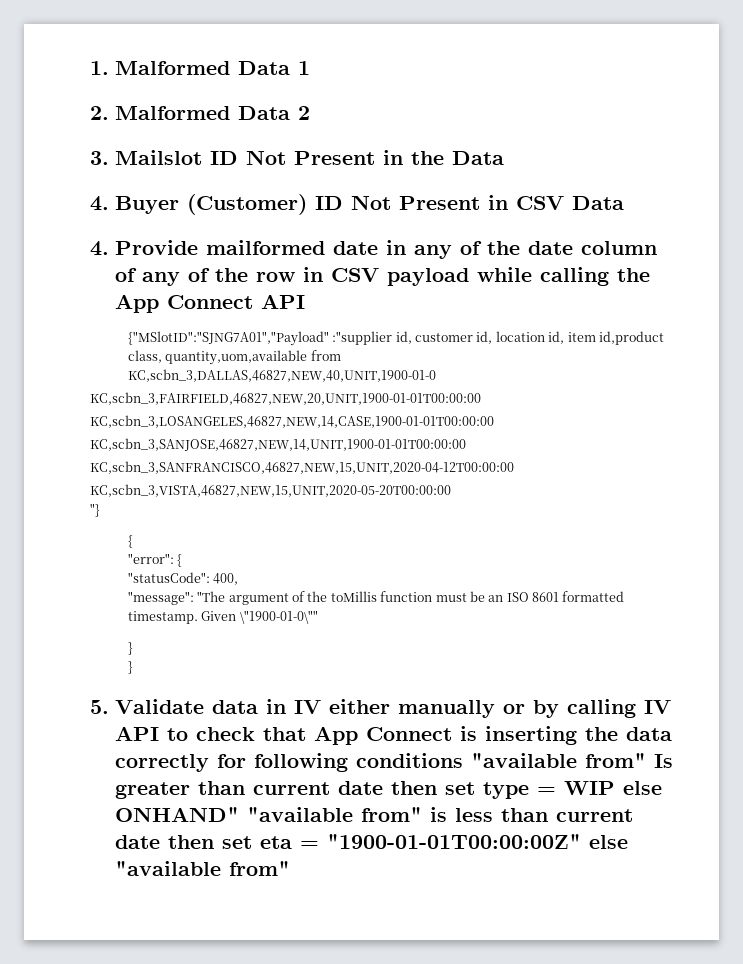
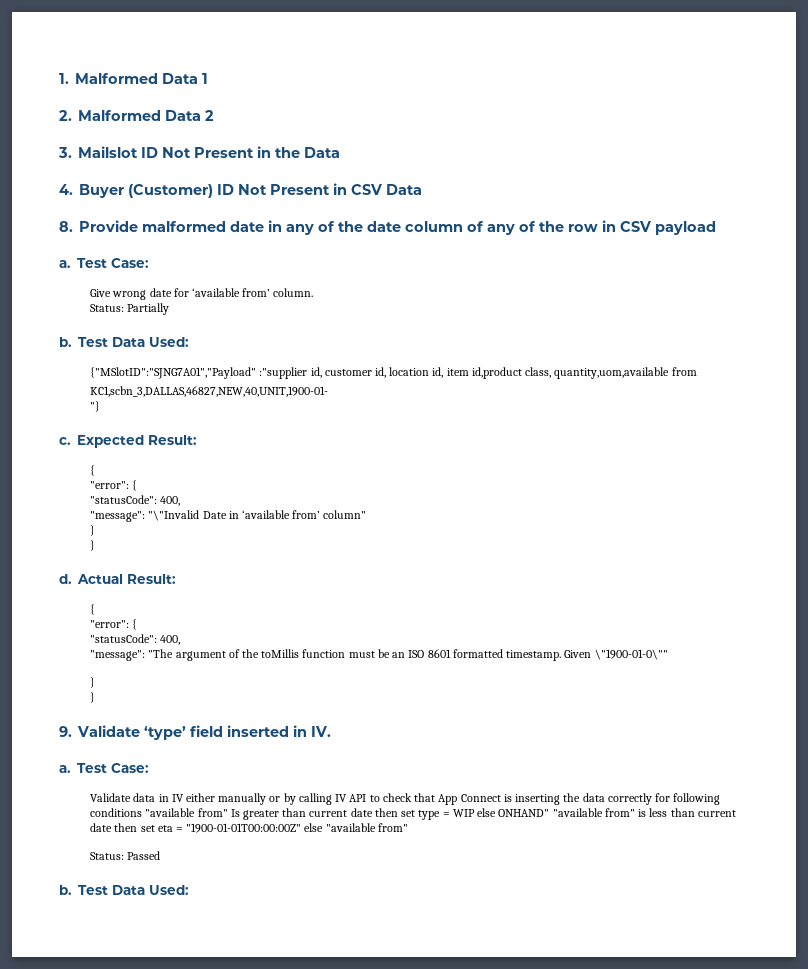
- 4. Provide mailformed date in any of the date column of any of the row in CSV payload while calling the App Connect API
+ 8. Provide malformed date in any of the date column of any of the row in CSV payload
+ a. Test Case:
+ Give wrong date for ‘available from’ column.
+ Status: Partially
+ b. Test Data Used:
- KC,scbn_3,DALLAS,46827,NEW,40,UNIT,1900-01-0
- KC,scbn_3,FAIRFIELD,46827,NEW,20,UNIT,1900-01-01T00:00:00
- KC,scbn_3,LOSANGELES,46827,NEW,14,CASE,1900-01-01T00:00:00
- KC,scbn_3,SANJOSE,46827,NEW,14,UNIT,1900-01-01T00:00:00
- KC,scbn_3,SANFRANCISCO,46827,NEW,15,UNIT,2020-04-12T00:00:00
- KC,scbn_3,VISTA,46827,NEW,15,UNIT,2020-05-20T00:00:00
+ KC1,scbn_3,DALLAS,46827,NEW,40,UNIT,1900-01-
  "}
+ c. Expected Result:
+ {
+ "error": {
+ "statusCode": 400,
+ "message": "\"Invalid Date in ‘available from’ column"
+ }
+ }
+ d. Actual Result:
- 5. Validate data in IV either manually or by calling IV API to check that App Connect is inserting the data correctly for following conditions "available from" Is greater than current date then set type = WIP else ONHAND" "available from" is less than current date then set eta = "1900-01-01T00:00:00Z" else "available from"
+ 9. Validate ‘type’ field inserted in IV.
+ a. Test Case:
+ Validate data in IV either manually or by calling IV API to check that App Connect is inserting the data correctly for following conditions "available from" Is greater than current date then set type = WIP else ONHAND" "available from" is less than current date then set eta = "1900-01-01T00:00:00Z" else "available from"
+ Status: Passed
+ b. Test Data Used:

